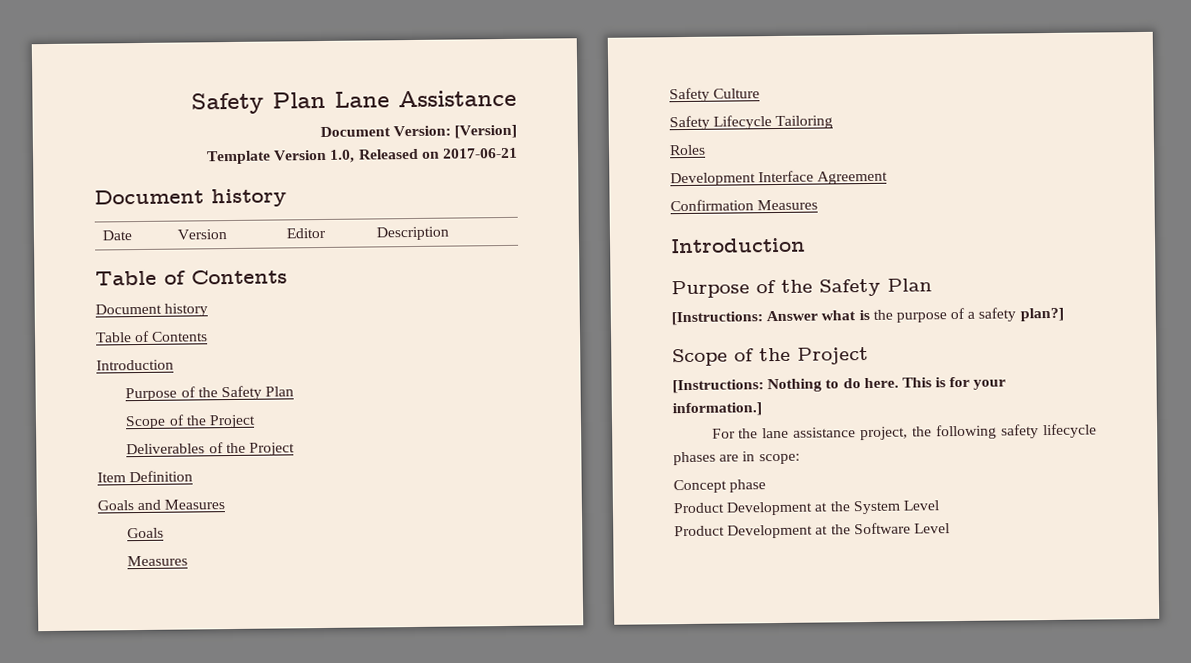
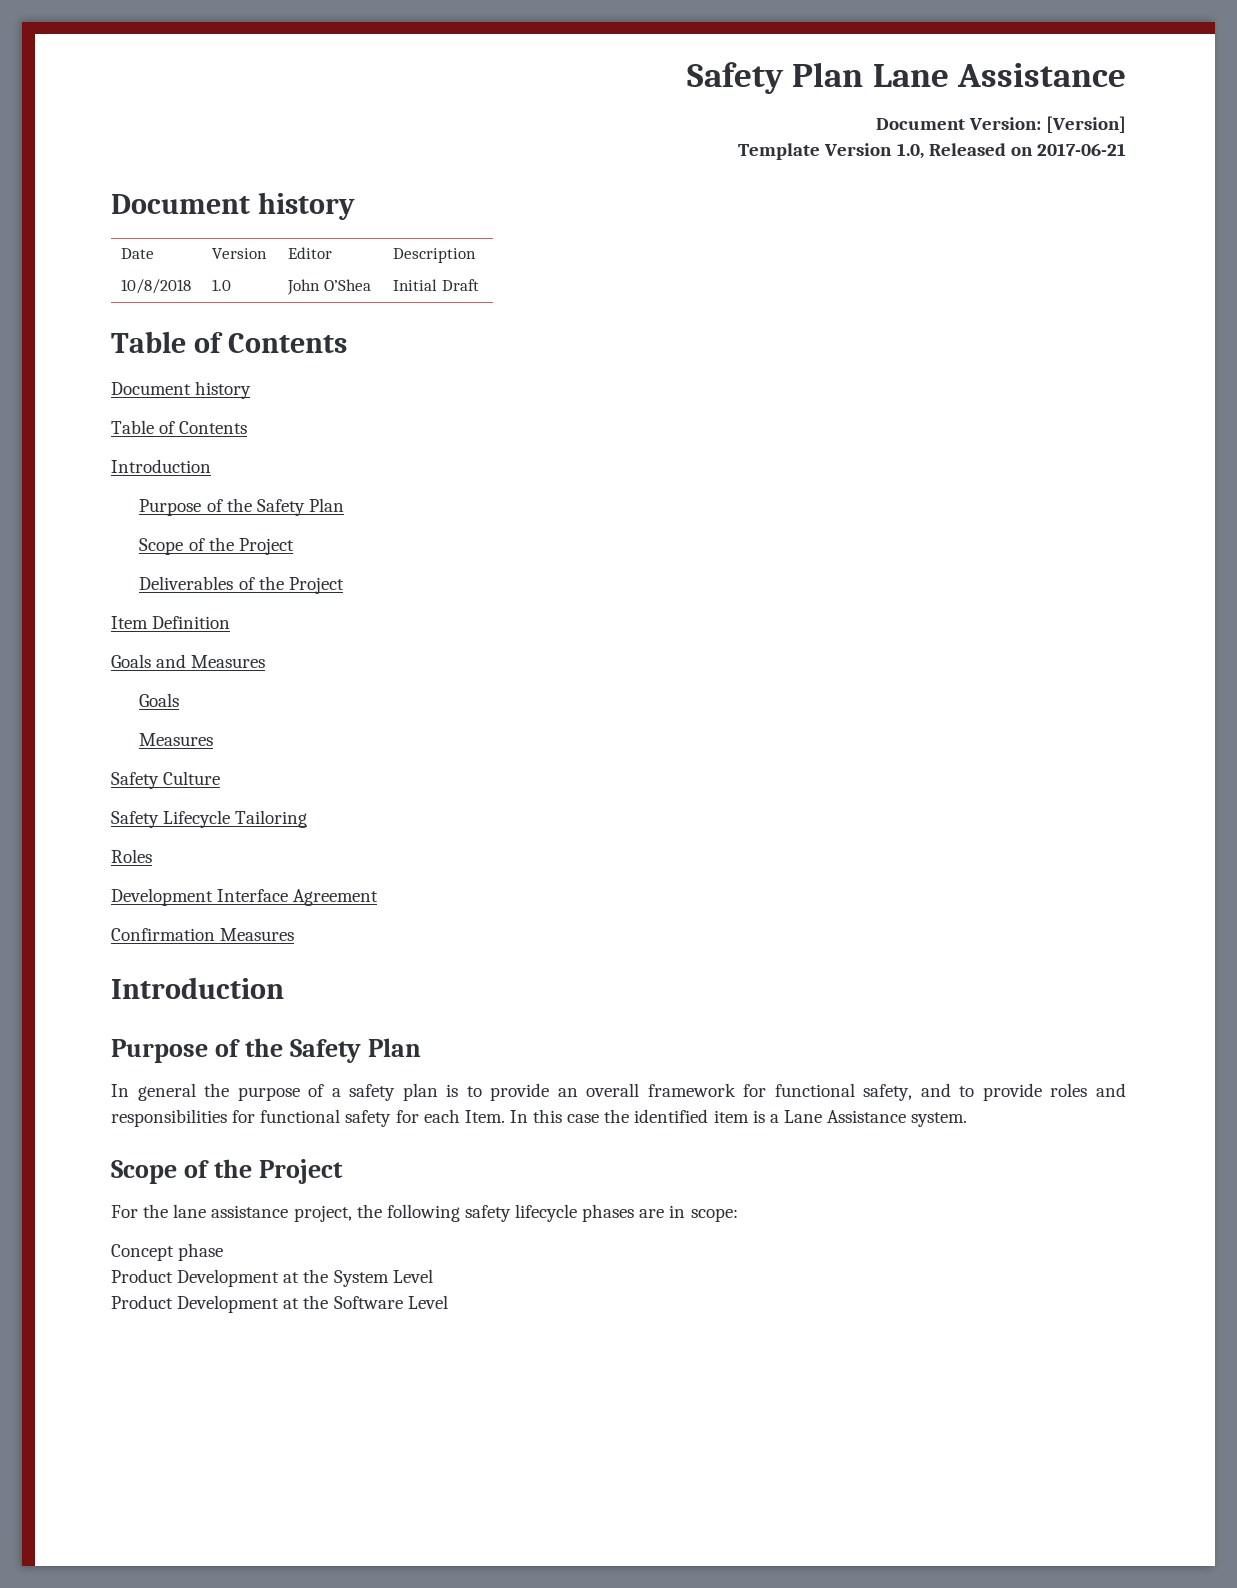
+ 10/8/2018 | 1.0 | John O’Shea | Initial Draft
- [Instructions: Answer what is the purpose of a safety plan?]
+ In general the purpose of a safety plan is to provide an overall framework for functional safety, and to provide roles and responsibilities for functional safety for each Item. In this case the identified item is a Lane Assistance system.
  Scope of the Project
- [Instructions: Nothing to do here. This is for your information.]

